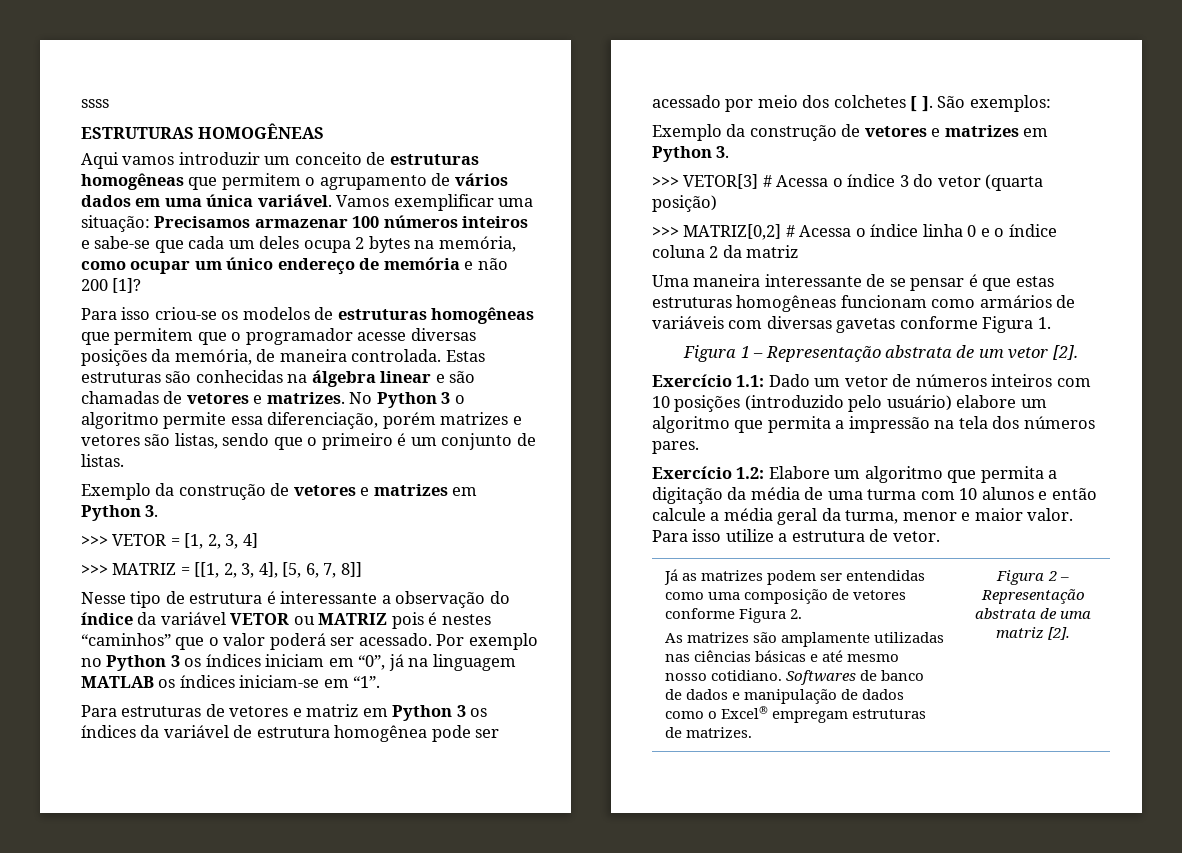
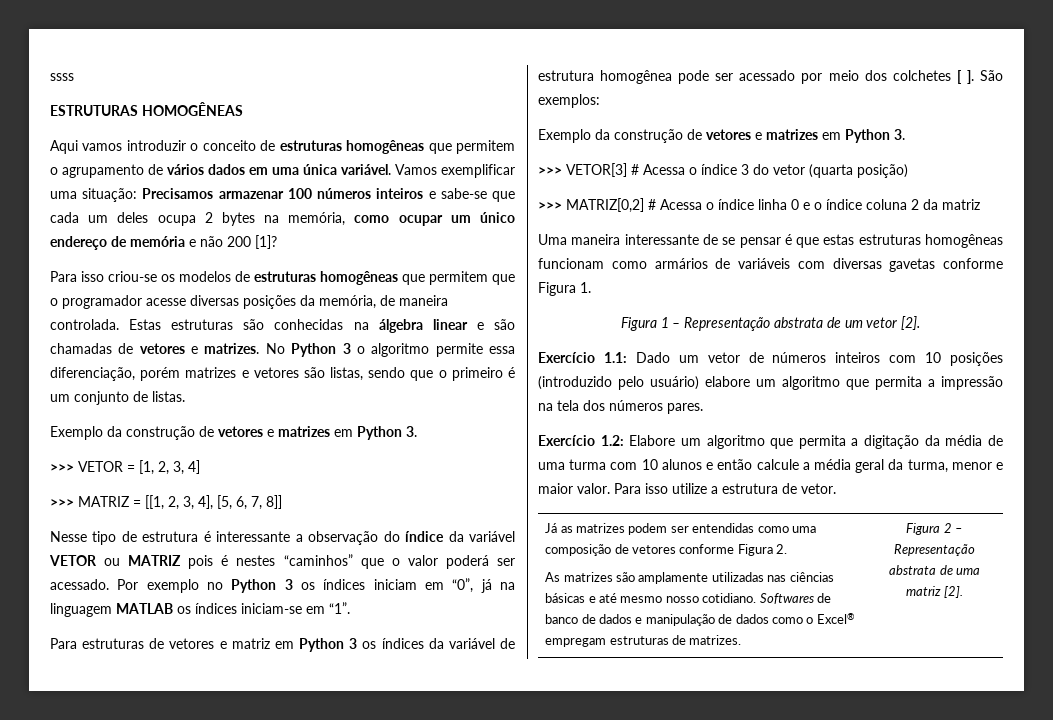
- Aqui vamos introduzir um conceito de estruturas homogêneas que permitem o agrupamento de vários dados em uma única variável.
+ Aqui vamos introduzir o conceito de estruturas homogêneas que permitem o agrupamento de vários dados em uma única variável.

